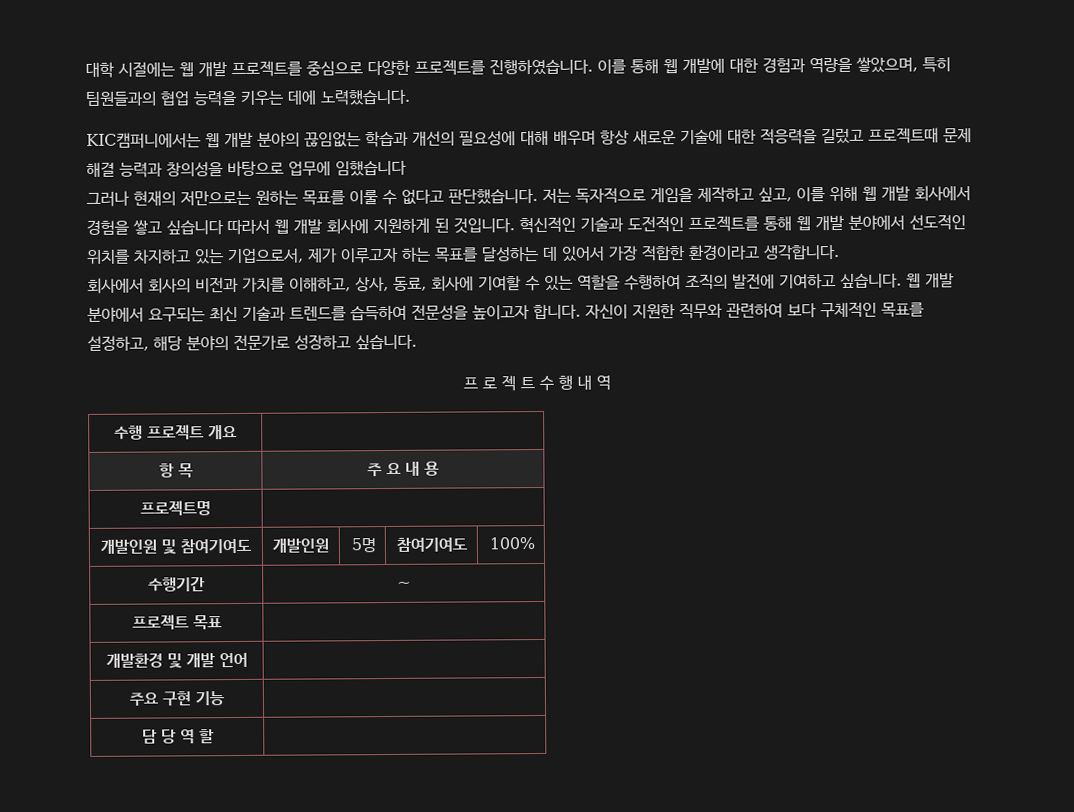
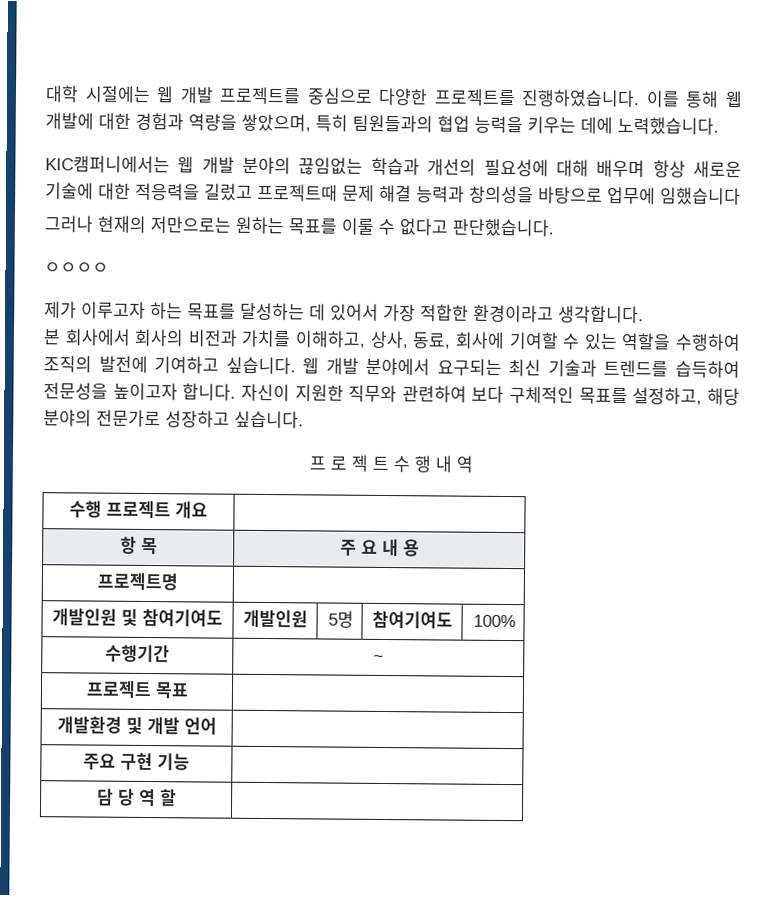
- 그러나 현재의 저만으로는 원하는 목표를 이룰 수 없다고 판단했습니다. 저는 독자적으로 게임을 제작하고 싶고, 이를 위해 웹 개발 회사에서 경험을 쌓고 싶습니다 따라서 웹 개발 회사에 지원하게 된 것입니다. 혁신적인 기술과 도전적인 프로젝트를 통해 웹 개발 분야에서 선도적인 위치를 차지하고 있는 기업으로서, 제가 이루고자 하는 목표를 달성하는 데 있어서 가장 적합한 환경이라고 생각합니다.
+ 그러나 현재의 저만으로는 원하는 목표를 이룰 수 없다고 판단했습니다.
+ ㅇㅇㅇㅇ
+ 제가 이루고자 하는 목표를 달성하는 데 있어서 가장 적합한 환경이라고 생각합니다.
- 회사에서 회사의 비전과 가치를 이해하고, 상사, 동료, 회사에 기여할 수 있는 역할을 수행하여 조직의 발전에 기여하고 싶습니다.
+ 본 회사에서 회사의 비전과 가치를 이해하고, 상사, 동료, 회사에 기여할 수 있는 역할을 수행하여 조직의 발전에 기여하고 싶습니다.

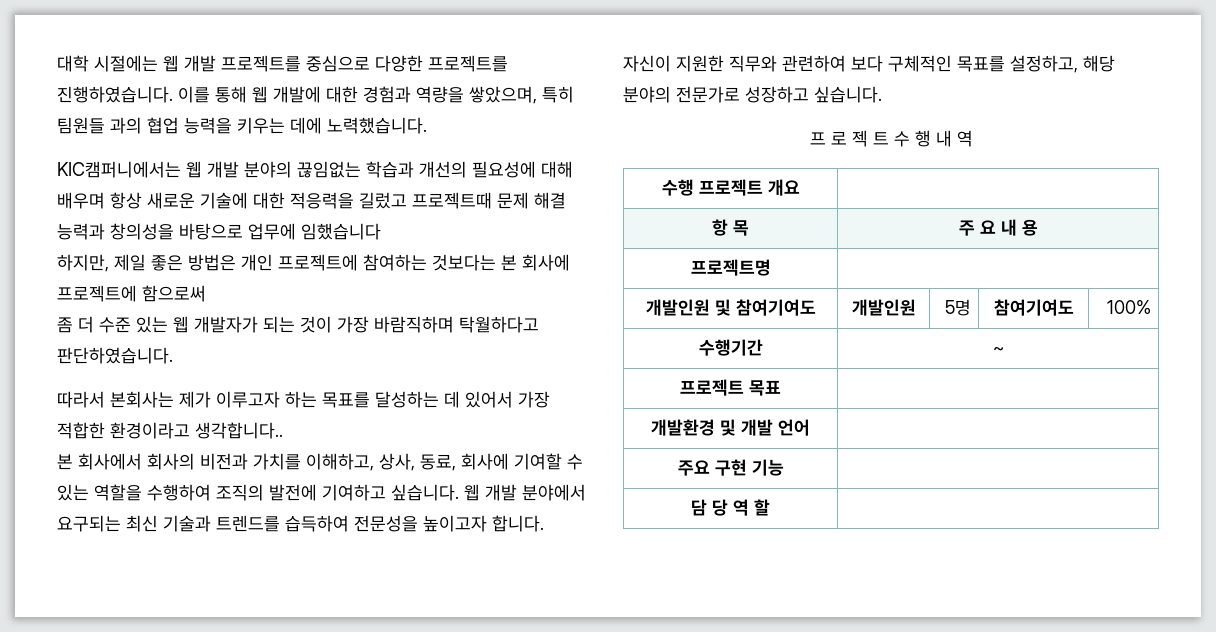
- 이를 통해 웹 개발에 대한 경험과 역량을 쌓았으며, 특히 팀원들과의 협업 능력을 키우는 데에 노력했습니다.
+ 이를 통해 웹 개발에 대한 경험과 역량을 쌓았으며, 특히 팀원들 과의 협업 능력을 키우는 데에 노력했습니다.
- 그러나 현재의 저만으로는 원하는 목표를 이룰 수 없다고 판단했습니다.
- ㅇㅇㅇㅇ
- 제가 이루고자 하는 목표를 달성하는 데 있어서 가장 적합한 환경이라고 생각합니다.
+ 하지만, 제일 좋은 방법은 개인 프로젝트에 참여하는 것보다는 본 회사에 프로젝트에 함으로써
+ 좀 더 수준 있는 웹 개발자가 되는 것이 가장 바람직하며 탁월하다고 판단하였습니다.
+ 따라서 본회사는 제가 이루고자 하는 목표를 달성하는 데 있어서 가장 적합한 환경이라고 생각합니다..

